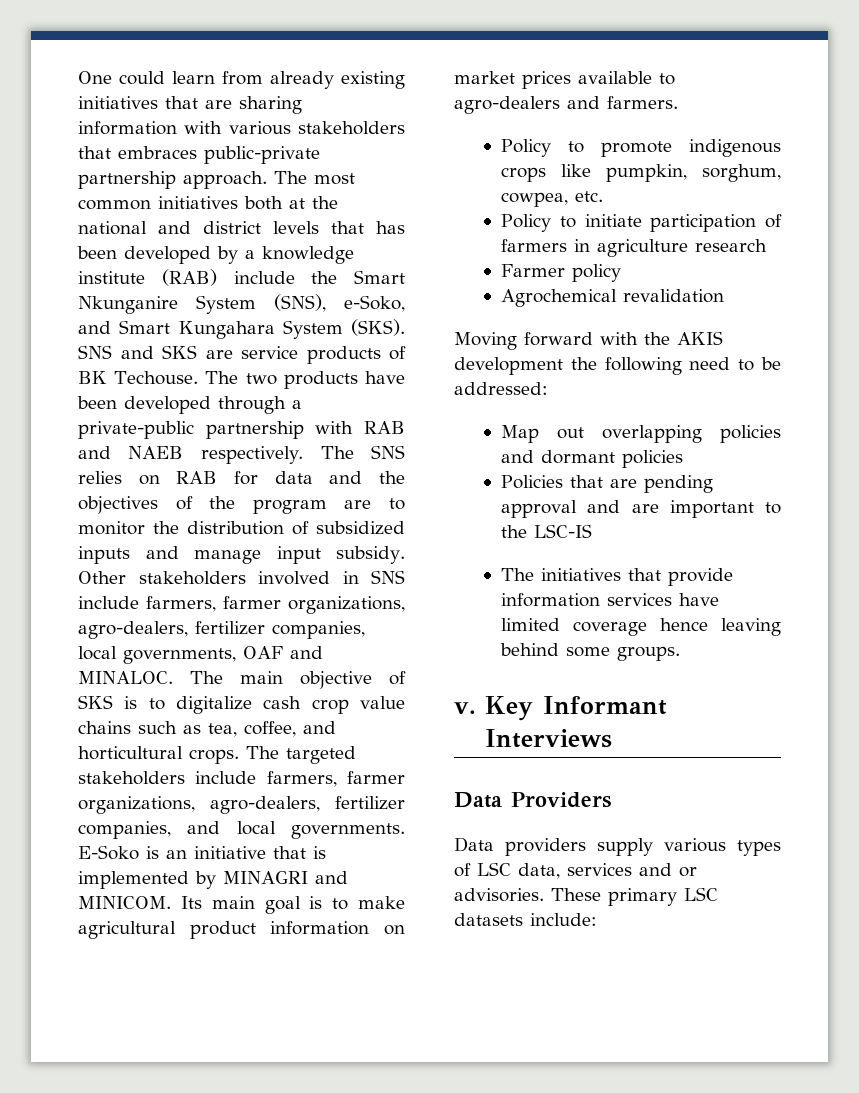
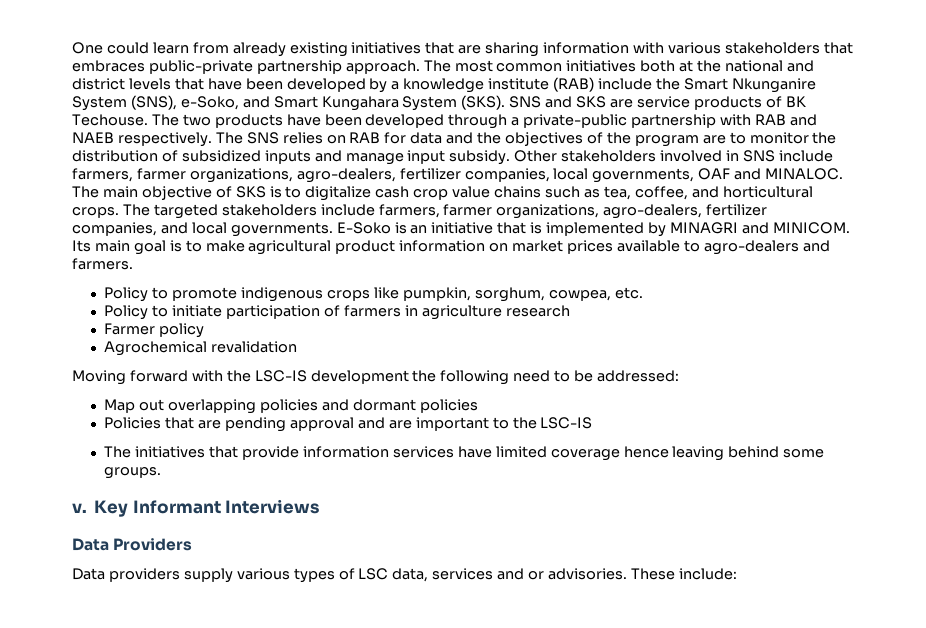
- The most common initiatives both at the national and district levels that has been developed by a knowledge institute (RAB) include the Smart Nkunganire System (SNS), e-Soko, and Smart Kungahara System (SKS).
+ The most common initiatives both at the national and district levels that have been developed by a knowledge institute (RAB) include the Smart Nkunganire System (SNS), e-Soko, and Smart Kungahara System (SKS).
- Moving forward with the AKIS development the following need to be addressed:
+ Moving forward with the LSC-IS development the following need to be addressed:
- These primary LSC datasets include:
+ These include:

